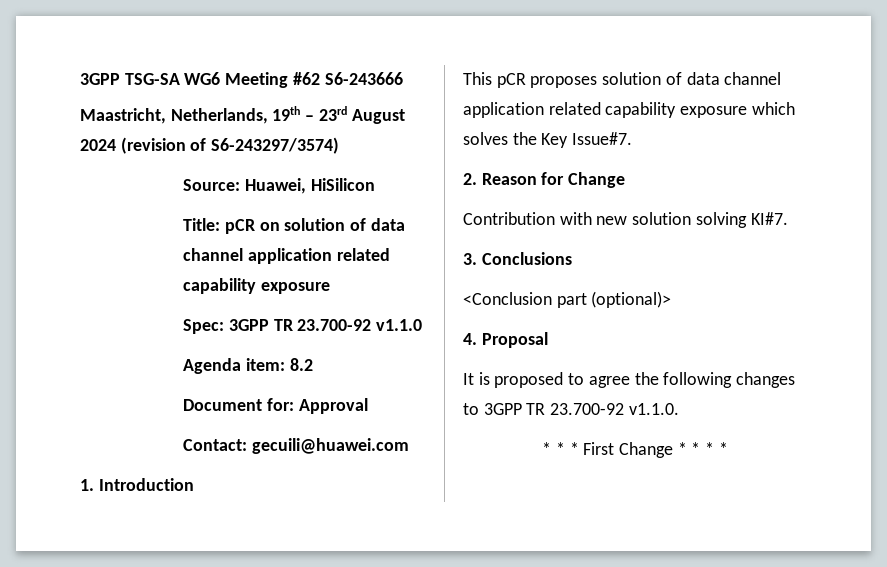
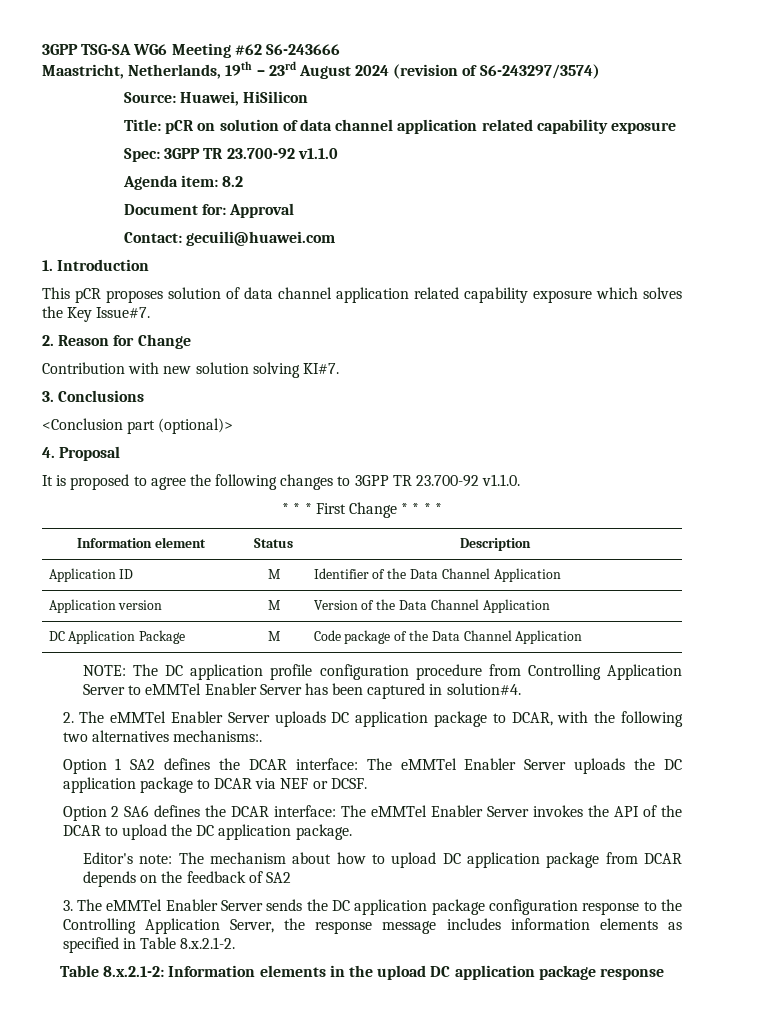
+ Information element | Status | Description
+ Application ID | M | Identifier of the Data Channel Application
+ Application version | M | Version of the Data Channel Application
+ DC Application Package | M | Code package of the Data Channel Application
+ NOTE: The DC application profile configuration procedure from Controlling Application Server to eMMTel Enabler Server has been captured in solution#4.
+ 2. The eMMTel Enabler Server uploads DC application package to DCAR, with the following two alternatives mechanisms:.
+ Option 1 SA2 defines the DCAR interface: The eMMTel Enabler Server uploads the DC application package to DCAR via NEF or DCSF.
+ Option 2 SA6 defines the DCAR interface: The eMMTel Enabler Server invokes the API of the DCAR to upload the DC application package.
+ Editor's note: The mechanism about how to upload DC application package from DCAR depends on the feedback of SA2
+ 3. The eMMTel Enabler Server sends the DC application package configuration response to the Controlling Application Server, the response message includes information elements as specified in Table 8.x.2.1-2.
+ Table 8.x.2.1-2: Information elements in the upload DC application package response

